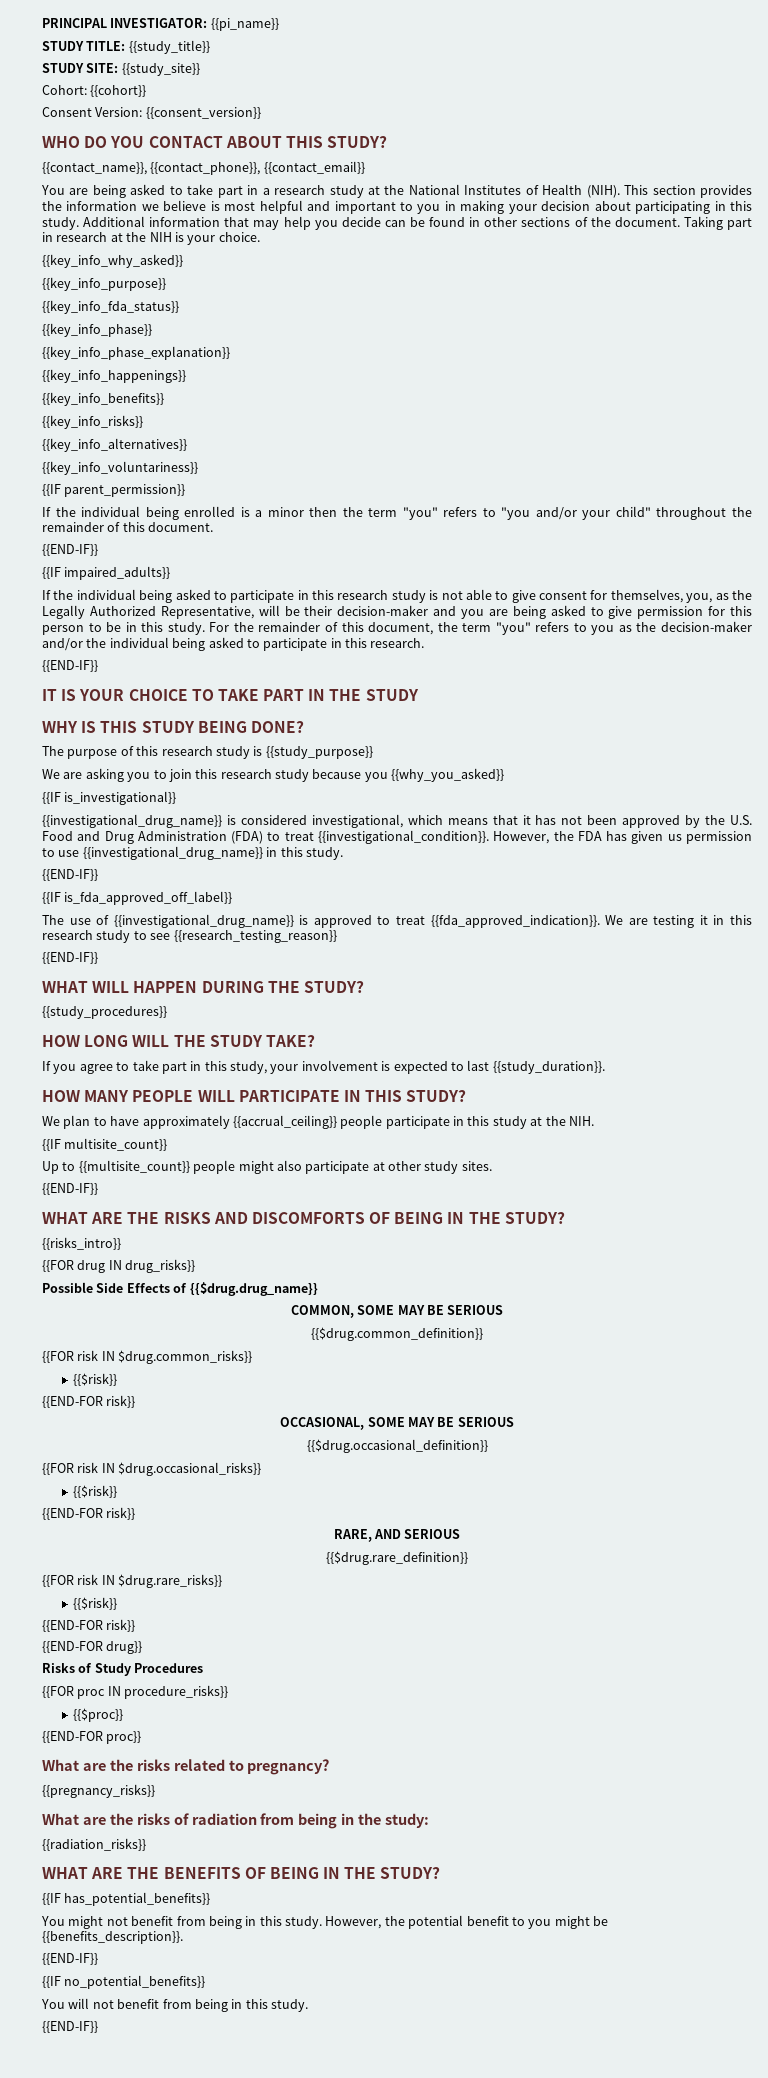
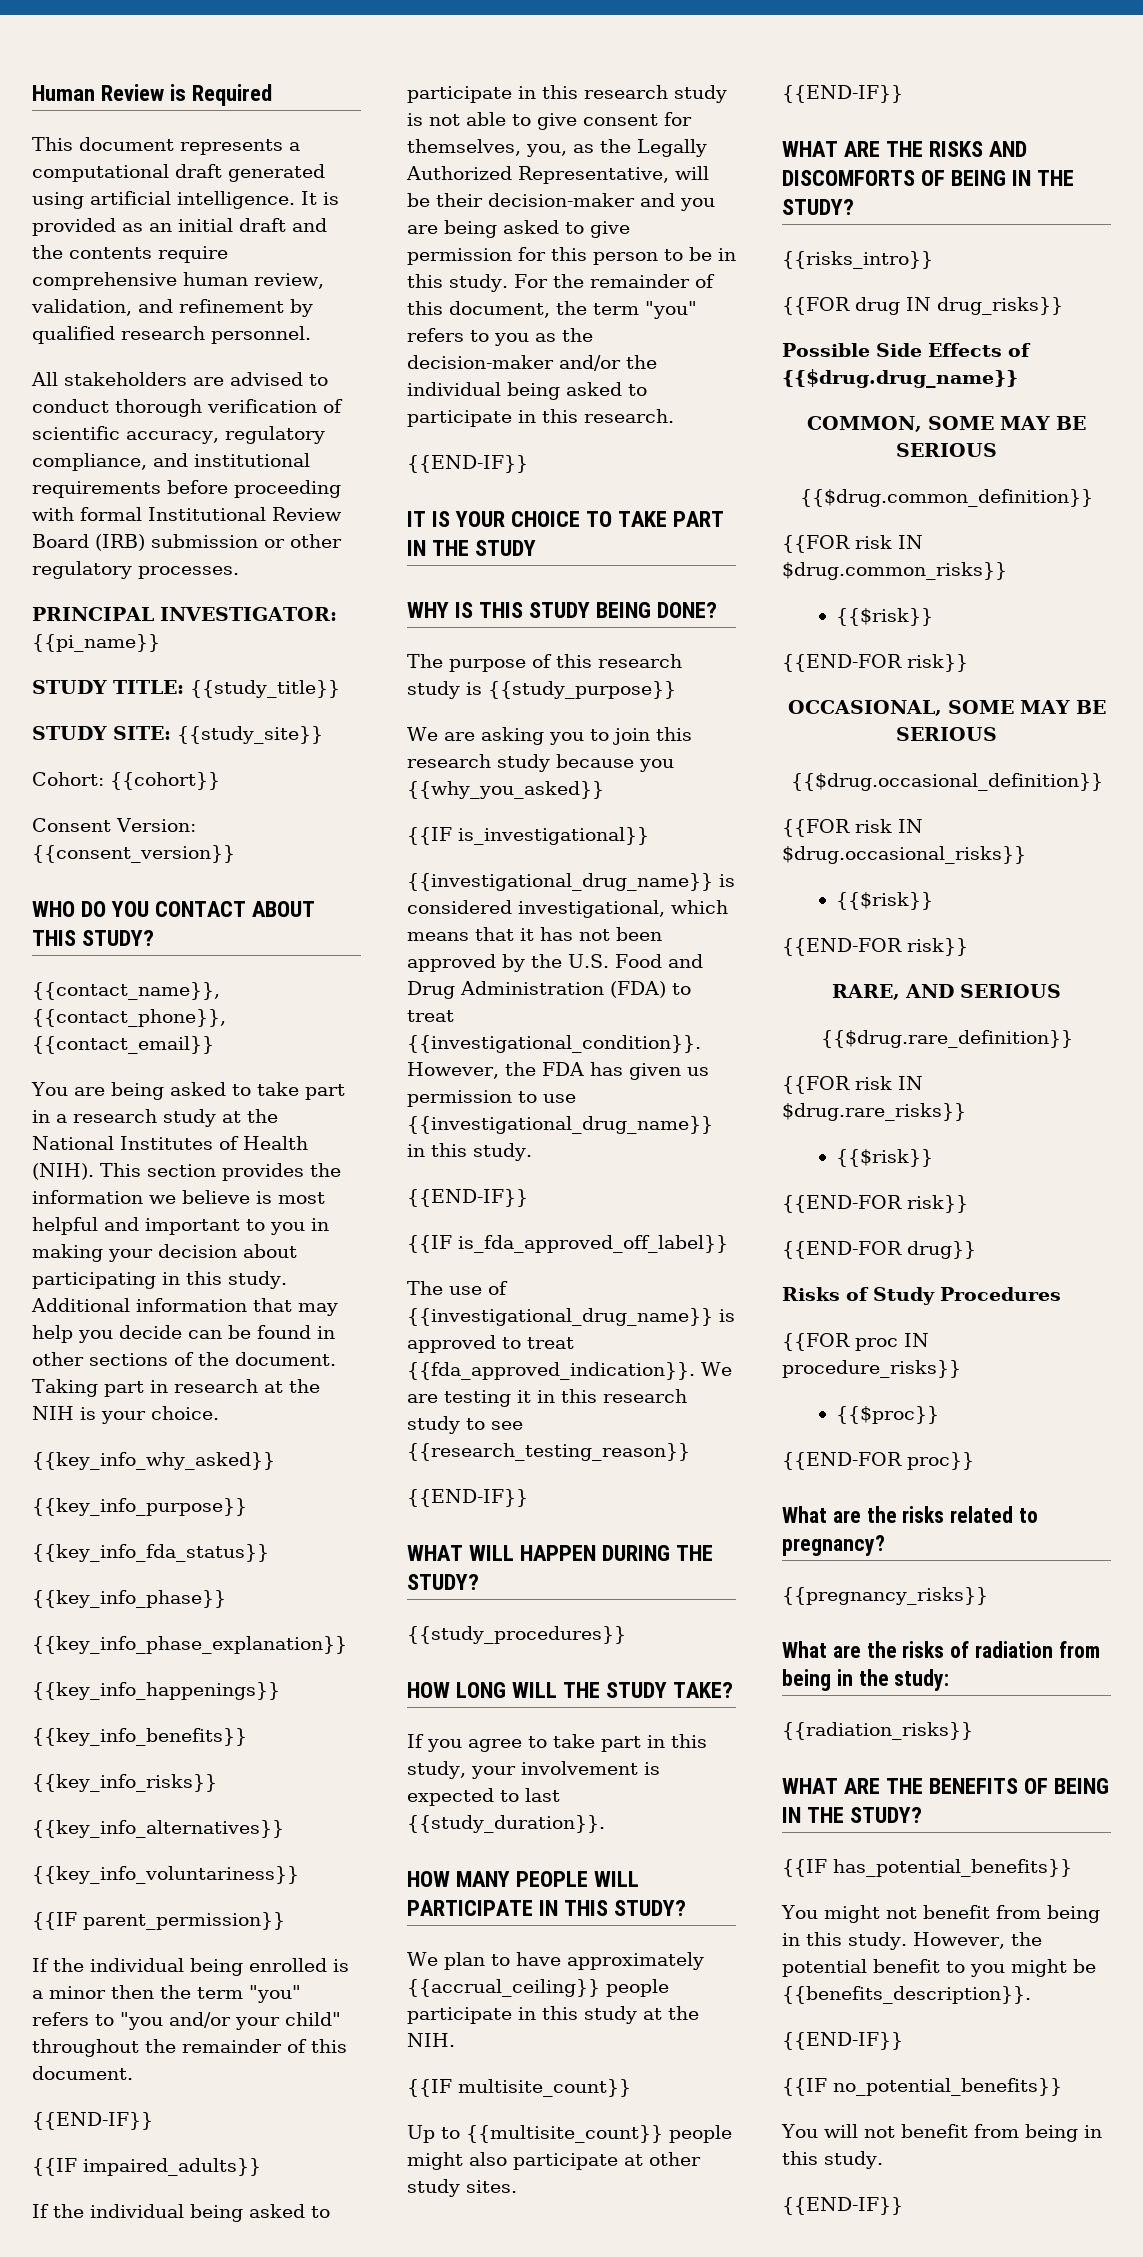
+ Human Review is Required
+ This document represents a computational draft generated using artificial intelligence. It is provided as an initial draft and the contents require comprehensive human review, validation, and refinement by qualified research personnel.
+ All stakeholders are advised to conduct thorough verification of scientific accuracy, regulatory compliance, and institutional requirements before proceeding with formal Institutional Review Board (IRB) submission or other regulatory processes.

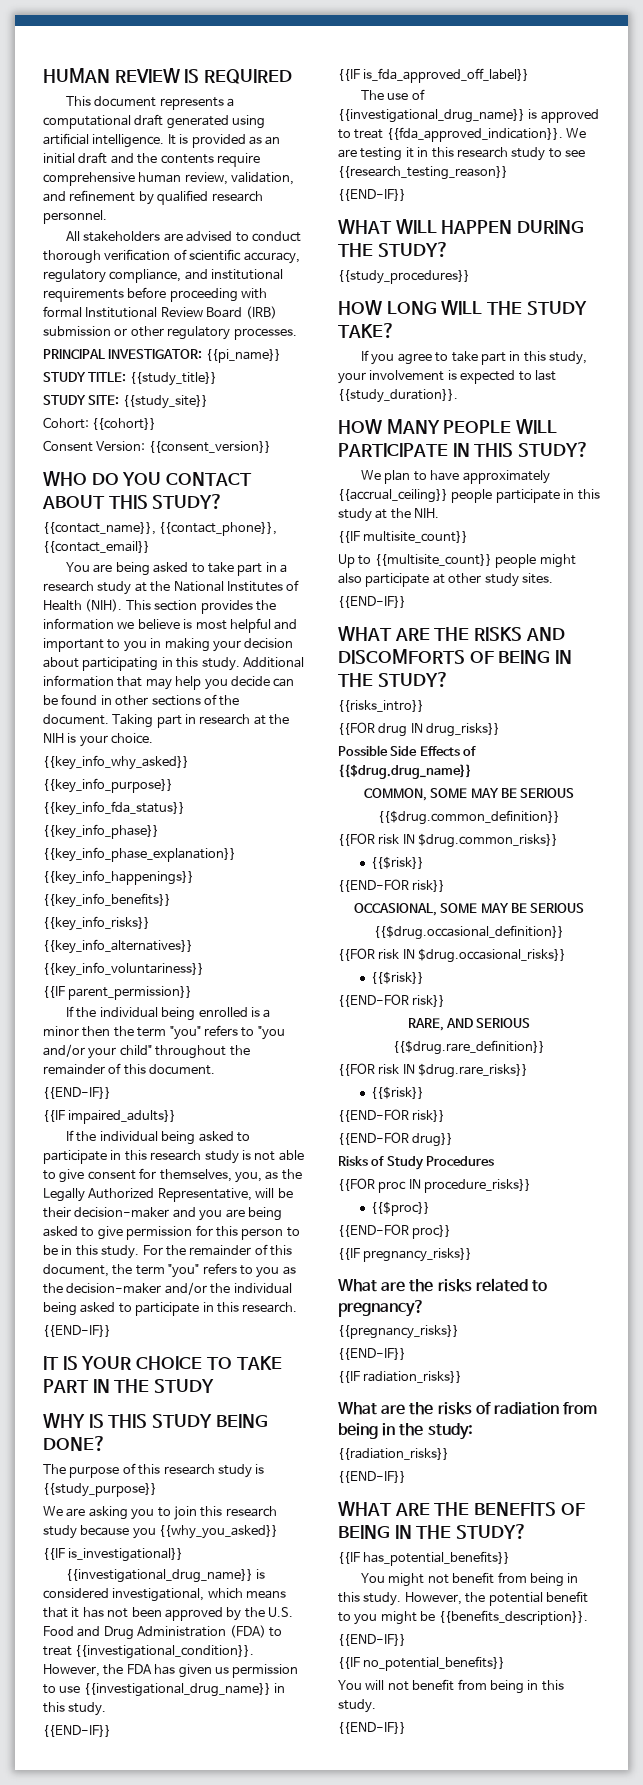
- Human Review is Required
+ HUMAN REVIEW IS REQUIRED
+ {{IF pregnancy_risks}}
  {{pregnancy_risks}}
+ {{END-IF}}
+ {{IF radiation_risks}}
  {{radiation_risks}}
+ {{END-IF}}

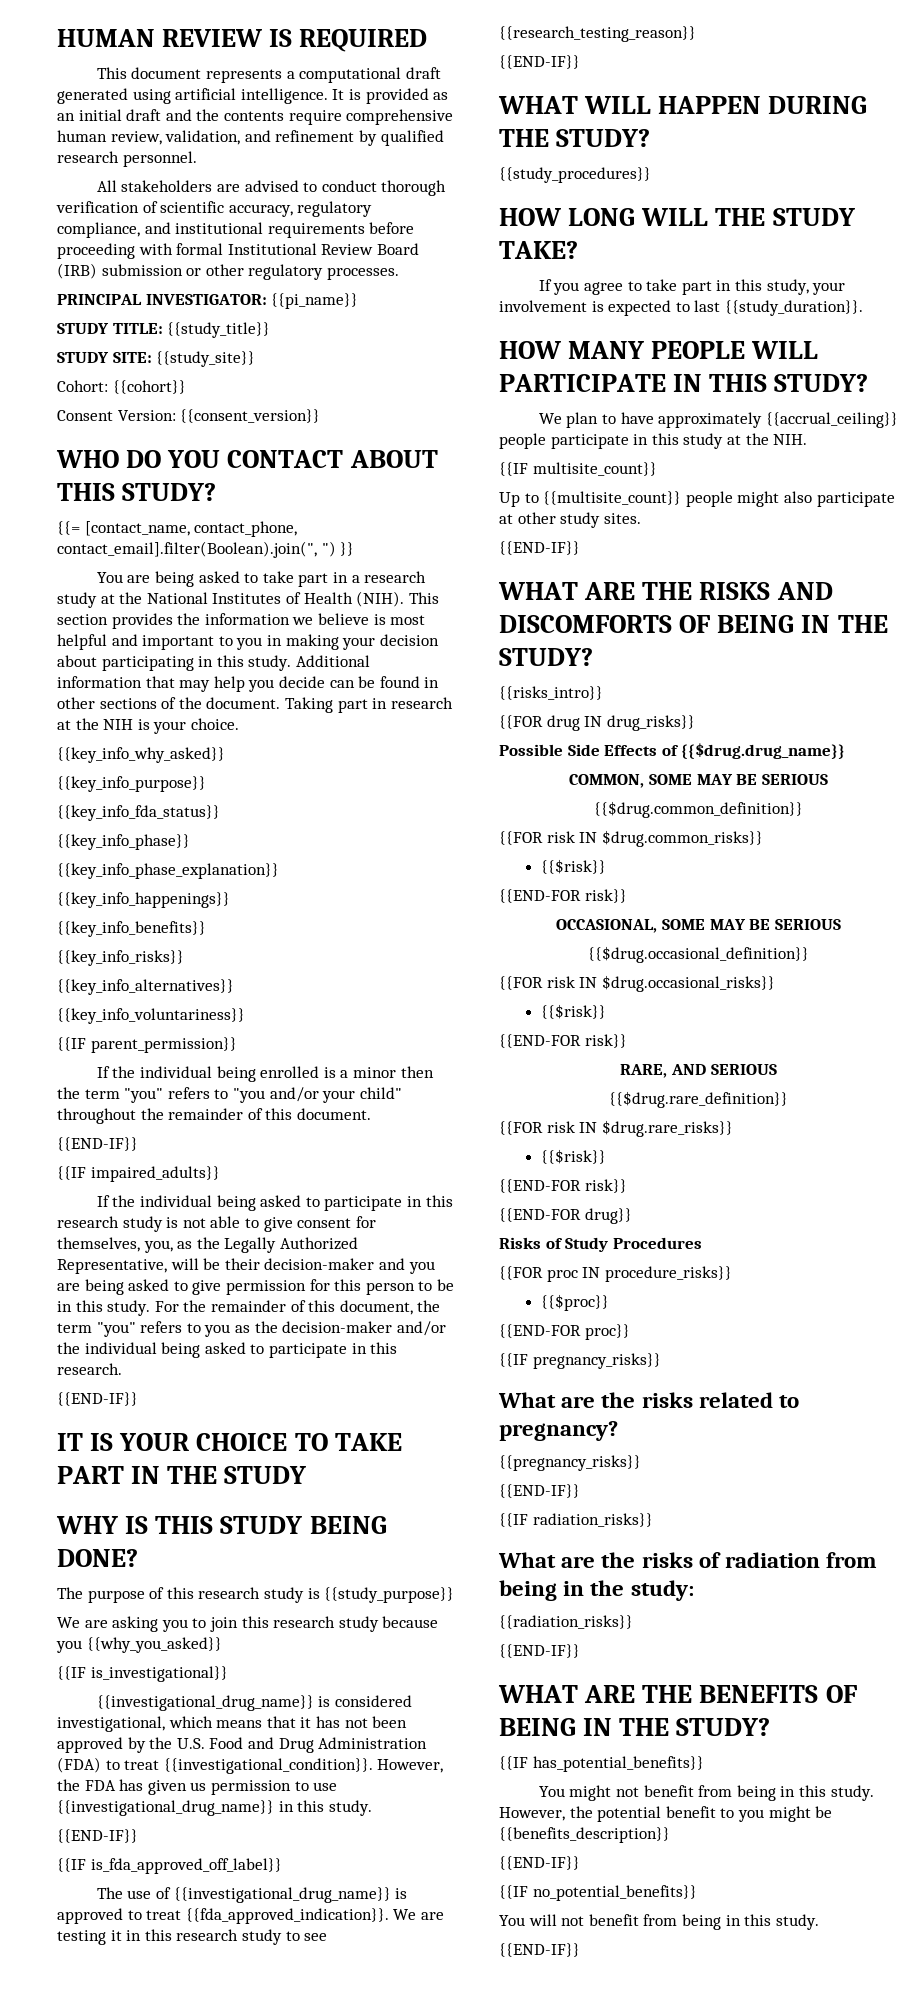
- {{contact_name}}, {{contact_phone}}, {{contact_email}}
+ {{= [contact_name, contact_phone, contact_email].filter(Boolean).join(", ") }}
- However, the potential benefit to you might be {{benefits_description}}.
+ However, the potential benefit to you might be {{benefits_description}}

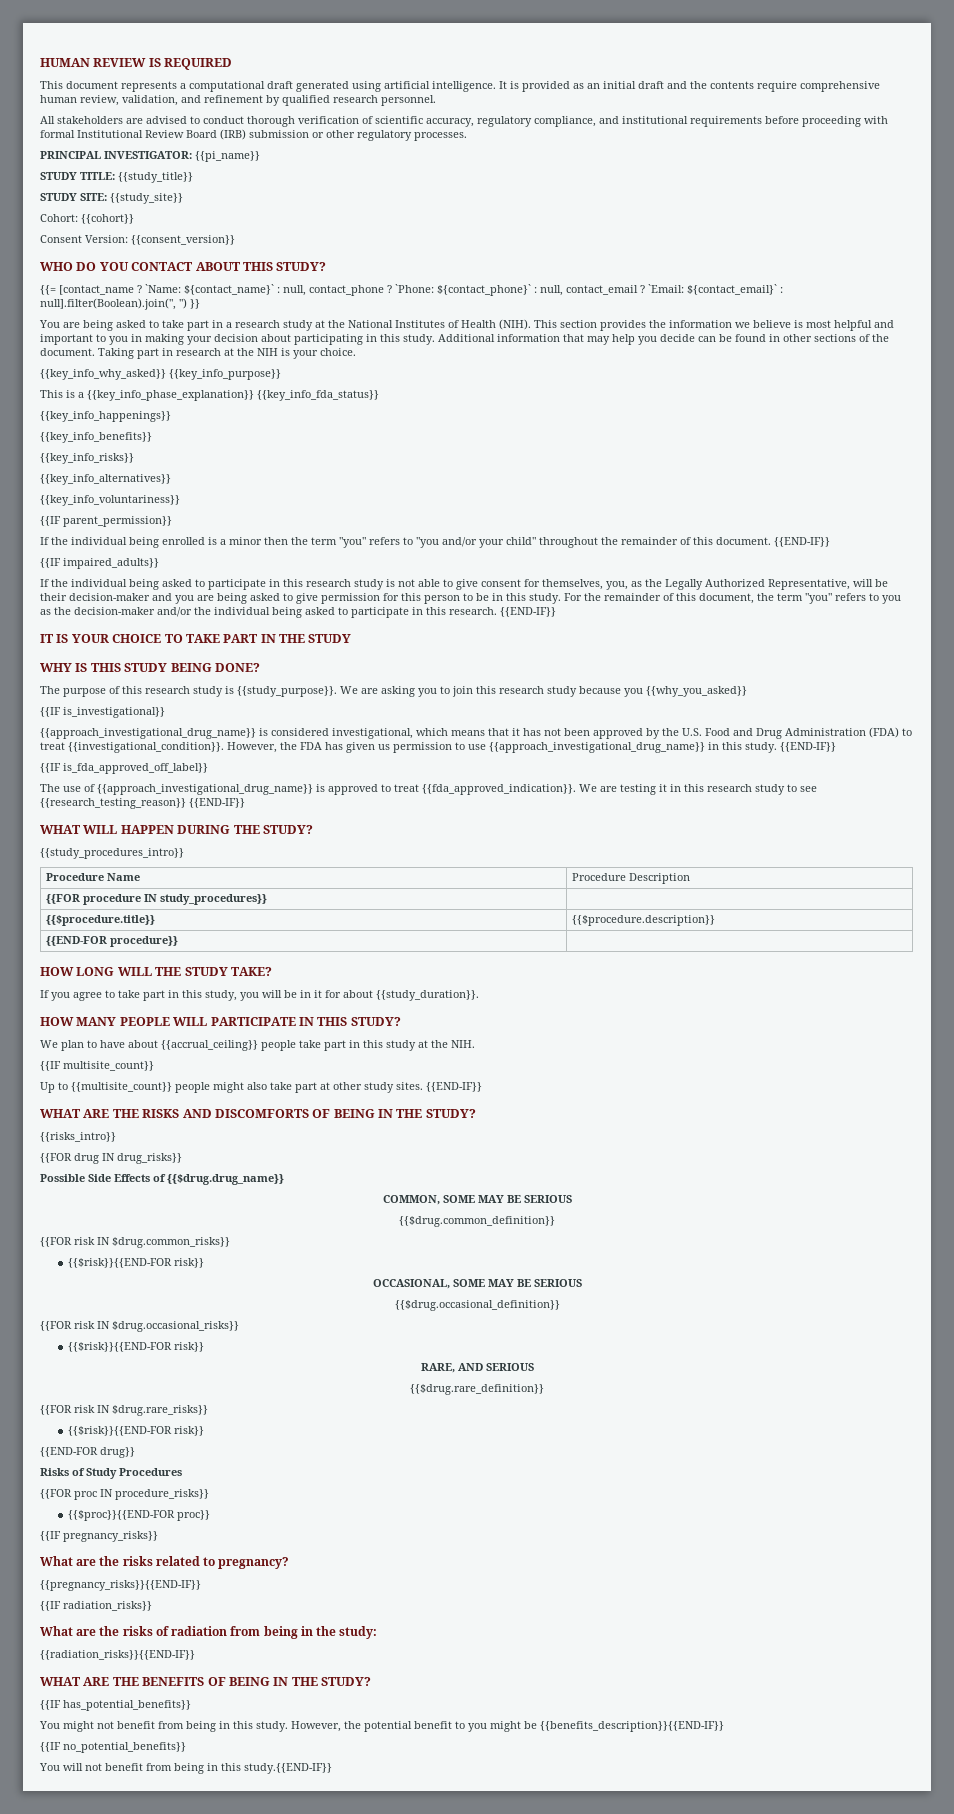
- {{= [contact_name, contact_phone, contact_email].filter(Boolean).join(", ") }}
+ {{= [contact_name ? `Name: ${contact_name}` : null, contact_phone ? `Phone: ${contact_phone}` : null, contact_email ? `Email: ${contact_email}` : null].filter(Boolean).join(", ") }}
- {{key_info_why_asked}}
- {{key_info_purpose}}
+ {{key_info_why_asked}} {{key_info_purpose}}
- {{key_info_fda_status}}
+ This is a {{key_info_phase_explanation}} {{key_info_fda_status}}
- {{key_info_phase}}
- {{key_info_phase_explanation}}
- If the individual being enrolled is a minor then the term "you" refers to "you and/or your child" throughout the remainder of this document.
- {{END-IF}}
+ If the individual being enrolled is a minor then the term "you" refers to "you and/or your child" throughout the remainder of this document. {{END-IF}}
- For the remainder of this document, the term "you" refers to you as the decision-maker and/or the individual being asked to participate in this research.
- {{END-IF}}
+ For the remainder of this document, the term "you" refers to you as the decision-maker and/or the individual being asked to participate in this research. {{END-IF}}
- The purpose of this research study is {{study_purpose}}
- We are asking you to join this research study because you {{why_you_asked}}
+ The purpose of this research study is {{study_purpose}}. We are asking you to join this research study because you {{why_you_asked}}
- {{investigational_drug_name}} is considered investigational, which means that it has not been approved by the U.S. Food and Drug Administration (FDA) to treat {{investigational_condition}}.
+ {{approach_investigational_drug_name}} is considered investigational, which means that it has not been approved by the U.S. Food and Drug Administration (FDA) to treat {{investigational_condition}}.
- However, the FDA has given us permission to use {{investigational_drug_name}} in this study.
- {{END-IF}}
+ However, the FDA has given us permission to use {{approach_investigational_drug_name}} in this study. {{END-IF}}
- The use of {{investigational_drug_name}} is approved to treat {{fda_approved_indication}}.
+ The use of {{approach_investigational_drug_name}} is approved to treat {{fda_approved_indication}}.
- We are testing it in this research study to see {{research_testing_reason}}
- {{END-IF}}
+ We are testing it in this research study to see {{research_testing_reason}} {{END-IF}}
- {{study_procedures}}
+ {{study_procedures_intro}}
+ Procedure Name | Procedure Description
+ {{FOR procedure IN study_procedures}} |
+ {{$procedure.title}} | {{$procedure.description}}
+ {{END-FOR procedure}} |
- If you agree to take part in this study, your involvement is expected to last {{study_duration}}.
+ If you agree to take part in this study, you will be in it for about {{study_duration}}.
- We plan to have approximately {{accrual_ceiling}} people participate in this study at the NIH.
+ We plan to have about {{accrual_ceiling}} people take part in this study at the NIH.
- Up to {{multisite_count}} people might also participate at other study sites.
- {{END-IF}}
+ Up to {{multisite_count}} people might also take part at other study sites. {{END-IF}}
  {{FOR risk IN $drug.common_risks}}
- {{$risk}}
- {{END-FOR risk}}
+ {{$risk}}{{END-FOR risk}}
  {{FOR risk IN $drug.occasional_risks}}
- {{$risk}}
- {{END-FOR risk}}
+ {{$risk}}{{END-FOR risk}}
  {{FOR risk IN $drug.rare_risks}}
- {{$risk}}
- {{END-FOR risk}}
+ {{$risk}}{{END-FOR risk}}
- {{$proc}}
- {{END-FOR proc}}
+ {{$proc}}{{END-FOR proc}}
- {{pregnancy_risks}}
- {{END-IF}}
+ {{pregnancy_risks}}{{END-IF}}
- {{radiation_risks}}
- {{END-IF}}
+ {{radiation_risks}}{{END-IF}}
- However, the potential benefit to you might be {{benefits_description}}
- {{END-IF}}
+ However, the potential benefit to you might be {{benefits_description}}{{END-IF}}
- You will not benefit from being in this study.
- {{END-IF}}
+ You will not benefit from being in this study.{{END-IF}}

